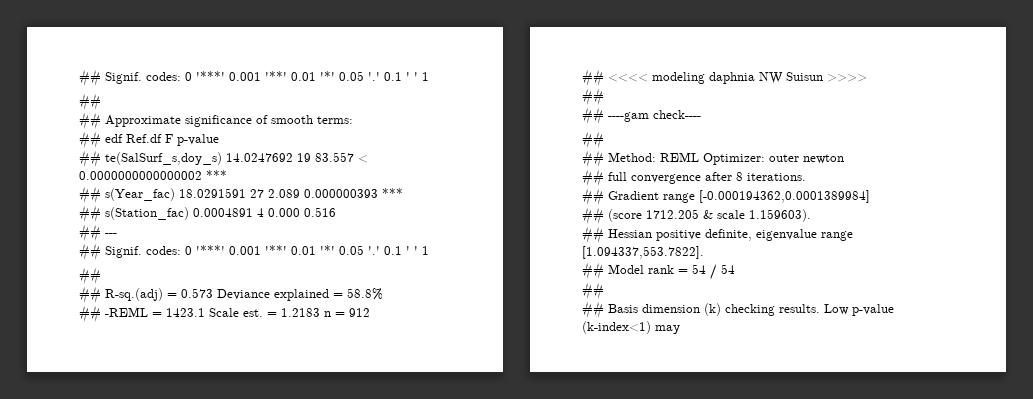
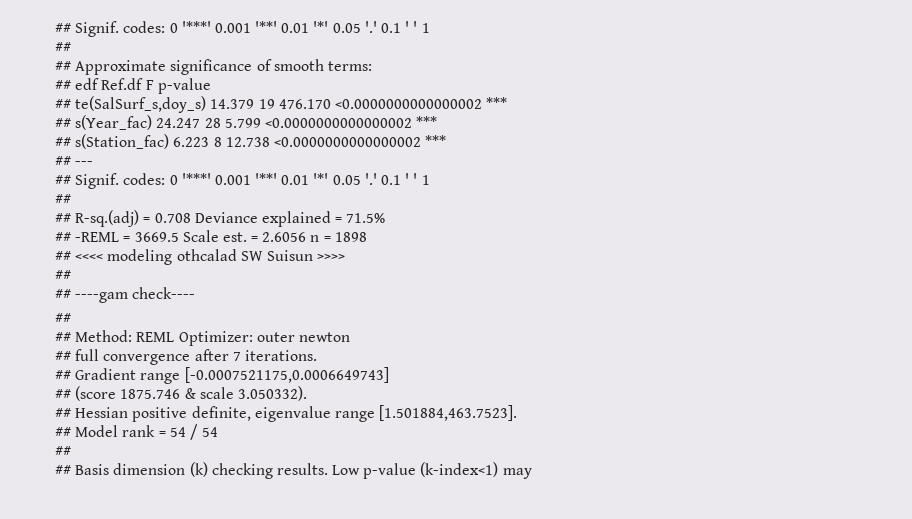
- ## te(SalSurf_s,doy_s) 14.0247692 19 83.557 < 0.0000000000000002 ***
+ ## te(SalSurf_s,doy_s) 14.379 19 476.170 <0.0000000000000002 ***
- ## s(Year_fac) 18.0291591 27 2.089 0.000000393 ***
+ ## s(Year_fac) 24.247 28 5.799 <0.0000000000000002 ***
- ## s(Station_fac) 0.0004891 4 0.000 0.516
+ ## s(Station_fac) 6.223 8 12.738 <0.0000000000000002 ***
- ## R-sq.(adj) = 0.573 Deviance explained = 58.8%
+ ## R-sq.(adj) = 0.708 Deviance explained = 71.5%
- ## -REML = 1423.1 Scale est.
+ ## -REML = 3669.5 Scale est.
- = 1.2183 n = 912
+ = 2.6056 n = 1898
- ## <<<< modeling daphnia NW Suisun >>>>
+ ## <<<< modeling othcalad SW Suisun >>>>
- ## full convergence after 8 iterations.
+ ## full convergence after 7 iterations.
- ## Gradient range [-0.000194362,0.0001389984]
+ ## Gradient range [-0.0007521175,0.0006649743]
- ## (score 1712.205 & scale 1.159603).
+ ## (score 1875.746 & scale 3.050332).
- ## Hessian positive definite, eigenvalue range [1.094337,553.7822].
+ ## Hessian positive definite, eigenvalue range [1.501884,463.7523].

